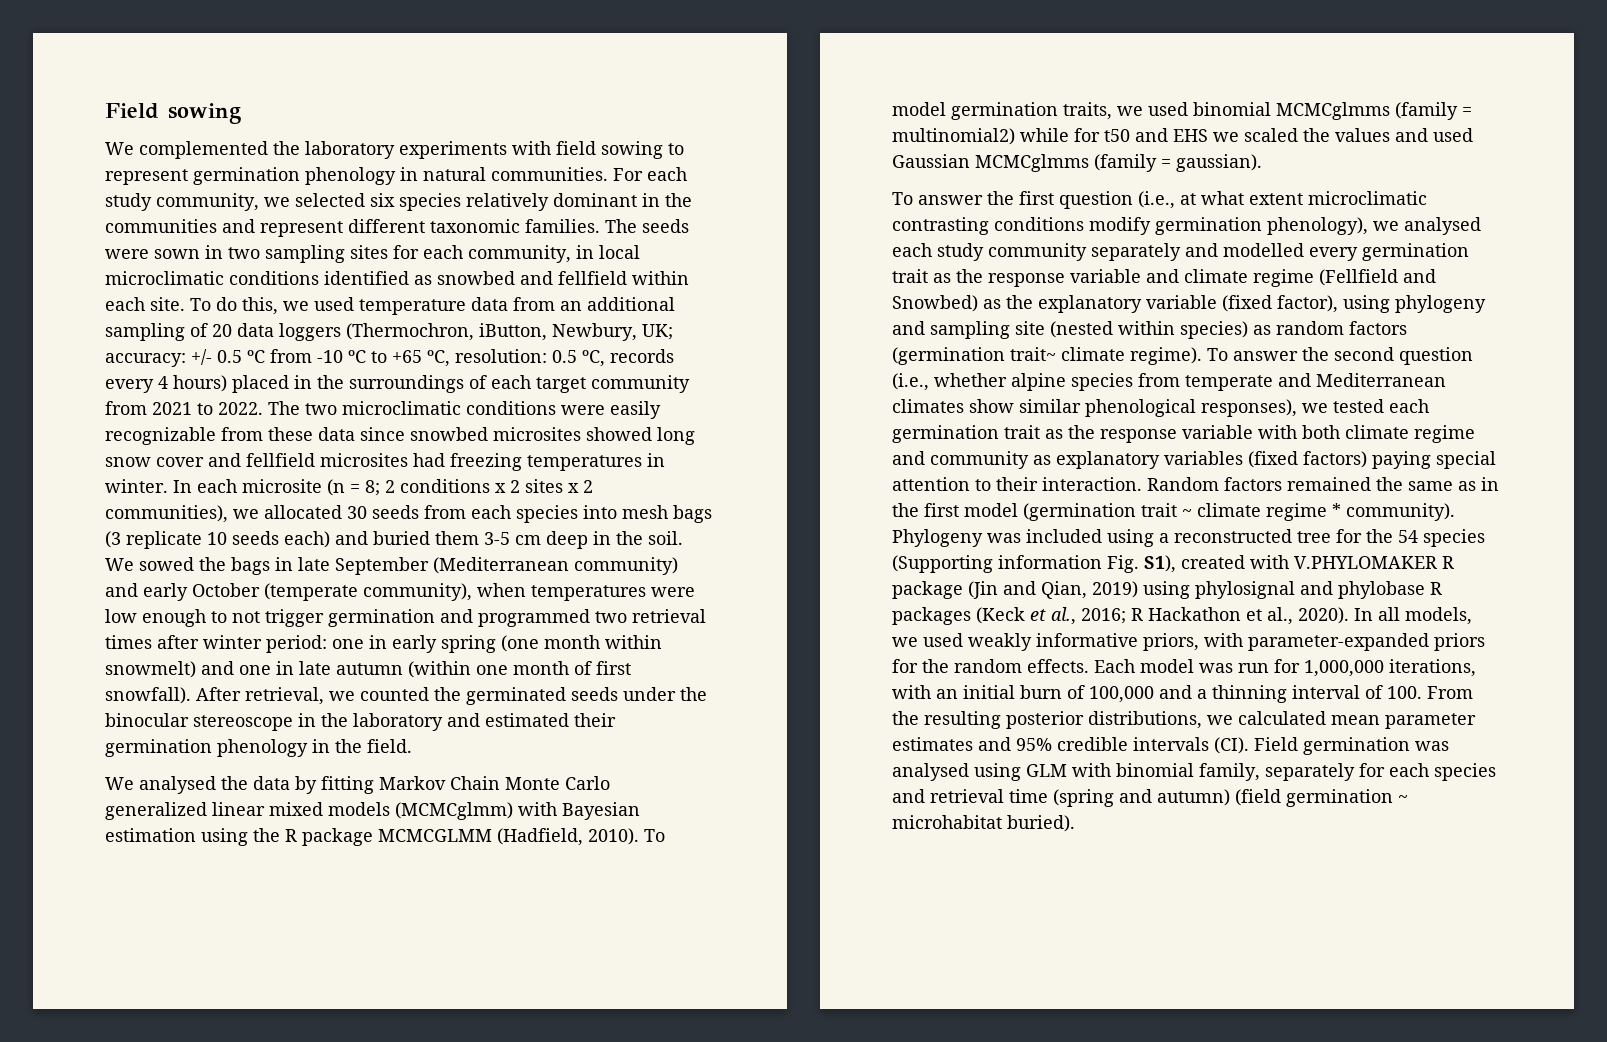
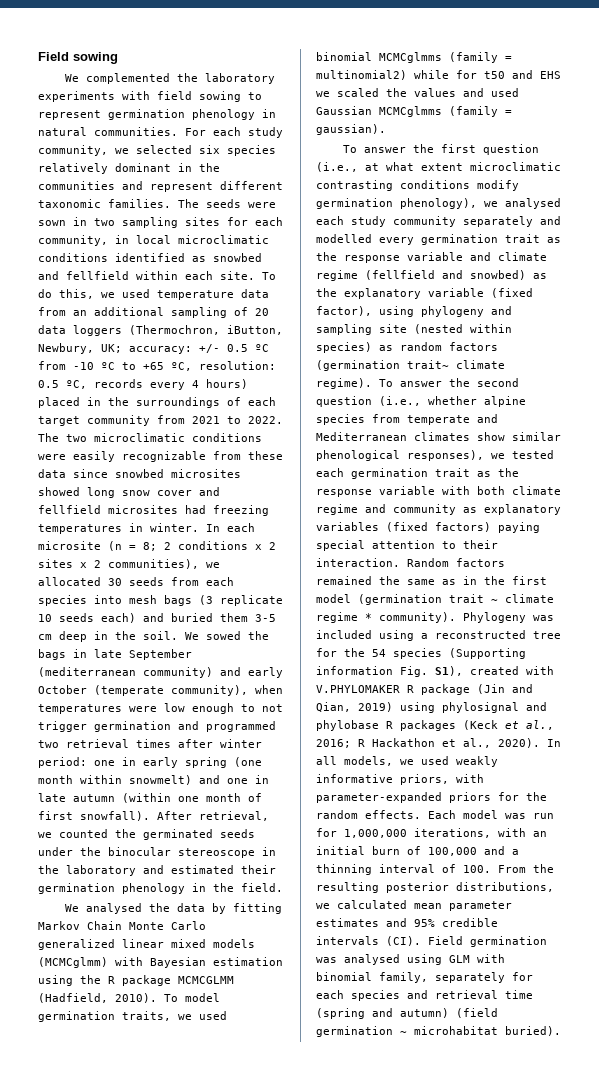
- We sowed the bags in late September (Mediterranean community) and early October (temperate community), when temperatures were low enough to not trigger germination and programmed two retrieval times after winter period: one in early spring (one month within snowmelt) and one in late autumn (within one month of first snowfall).
+ We sowed the bags in late September (mediterranean community) and early October (temperate community), when temperatures were low enough to not trigger germination and programmed two retrieval times after winter period: one in early spring (one month within snowmelt) and one in late autumn (within one month of first snowfall).
- To answer the first question (i.e., at what extent microclimatic contrasting conditions modify germination phenology), we analysed each study community separately and modelled every germination trait as the response variable and climate regime (Fellfield and Snowbed) as the explanatory variable (fixed factor), using phylogeny and sampling site (nested within species) as random factors (germination trait~ climate regime).
+ To answer the first question (i.e., at what extent microclimatic contrasting conditions modify germination phenology), we analysed each study community separately and modelled every germination trait as the response variable and climate regime (fellfield and snowbed) as the explanatory variable (fixed factor), using phylogeny and sampling site (nested within species) as random factors (germination trait~ climate regime).

